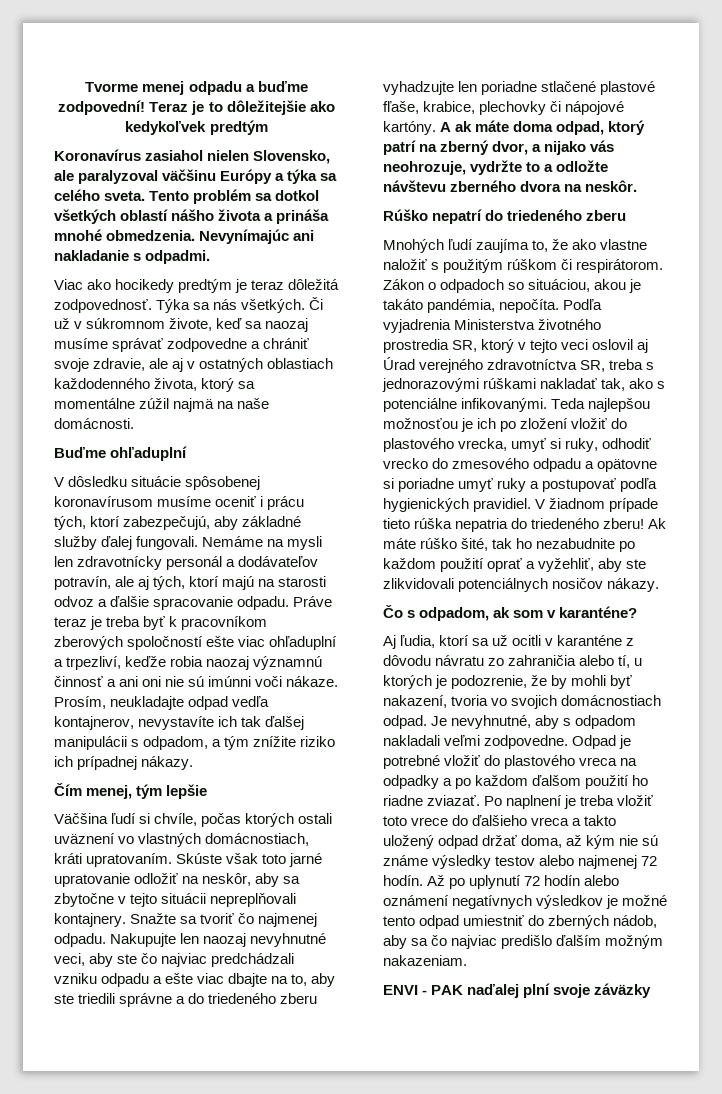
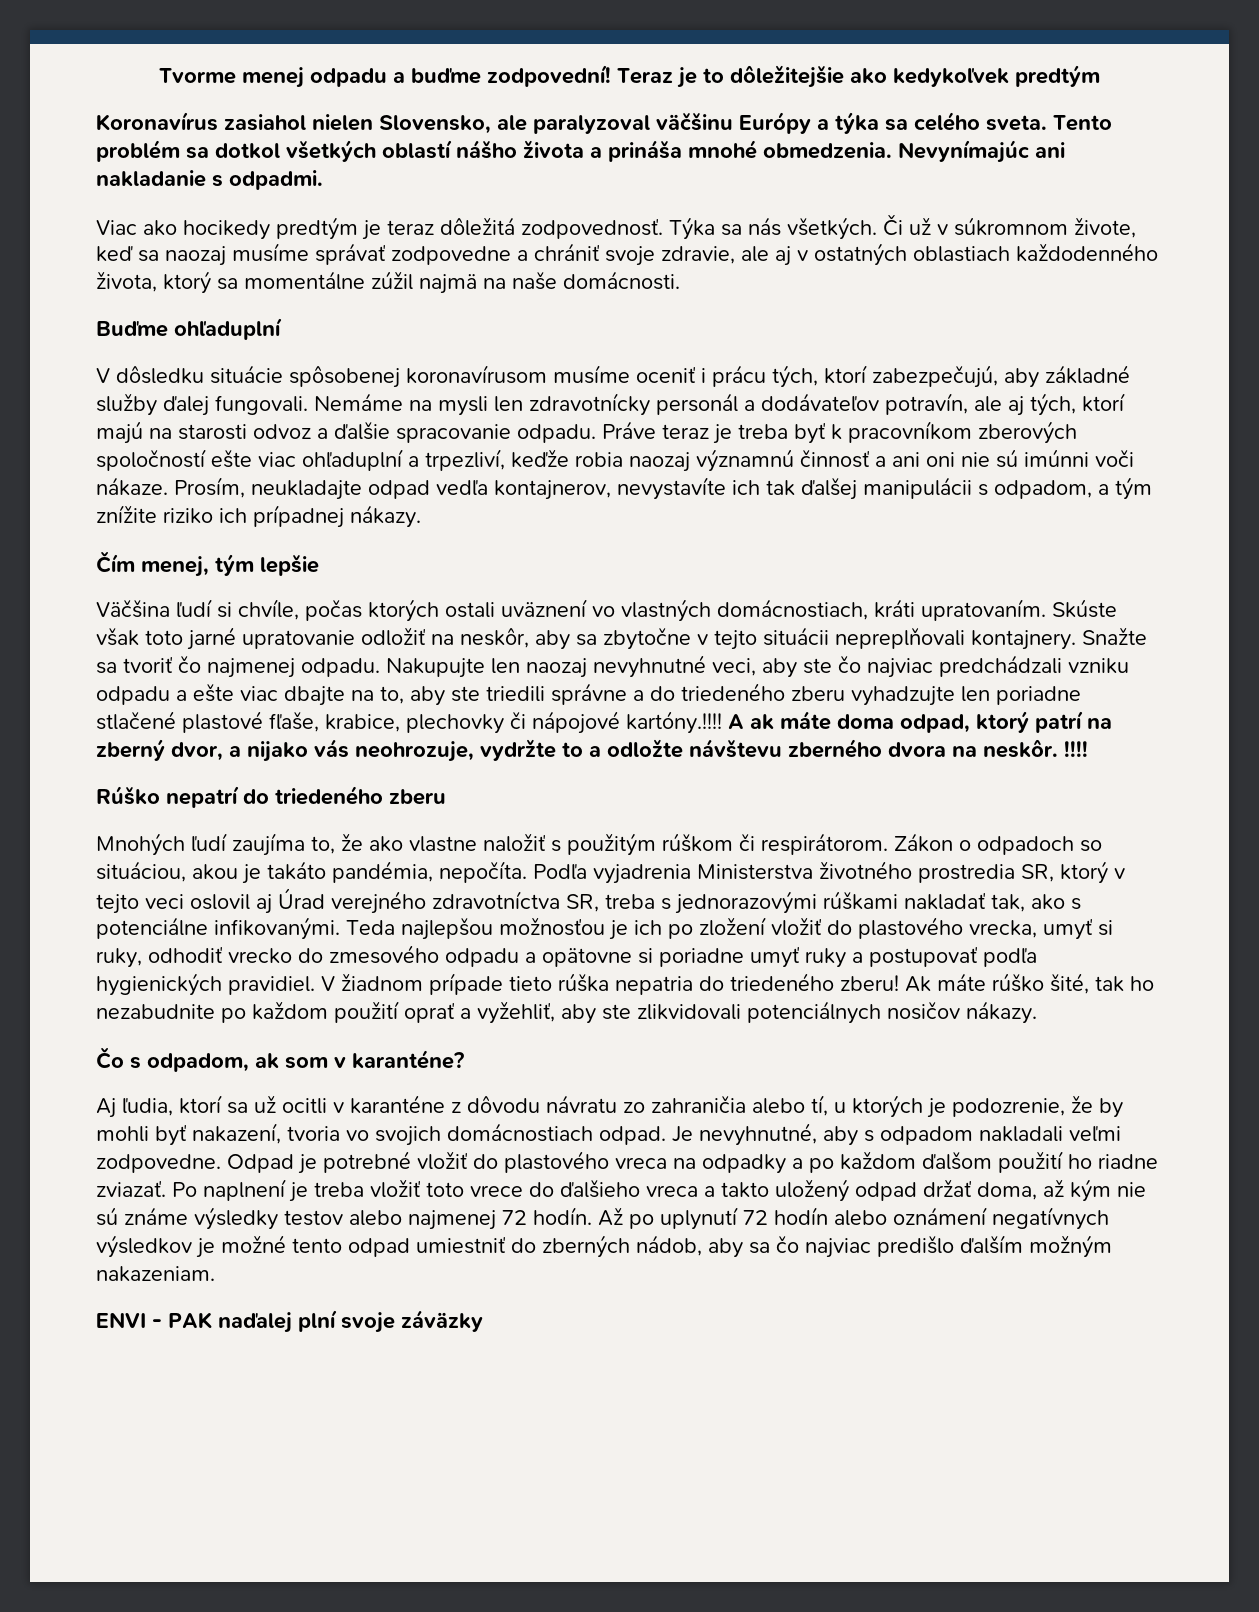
- Nakupujte len naozaj nevyhnutné veci, aby ste čo najviac predchádzali vzniku odpadu a ešte viac dbajte na to, aby ste triedili správne a do triedeného zberu vyhadzujte len poriadne stlačené plastové fľaše, krabice, plechovky či nápojové kartóny.
+ Nakupujte len naozaj nevyhnutné veci, aby ste čo najviac predchádzali vzniku odpadu a ešte viac dbajte na to, aby ste triedili správne a do triedeného zberu vyhadzujte len poriadne stlačené plastové fľaše, krabice, plechovky či nápojové kartóny.!!!!
+ !!!!

